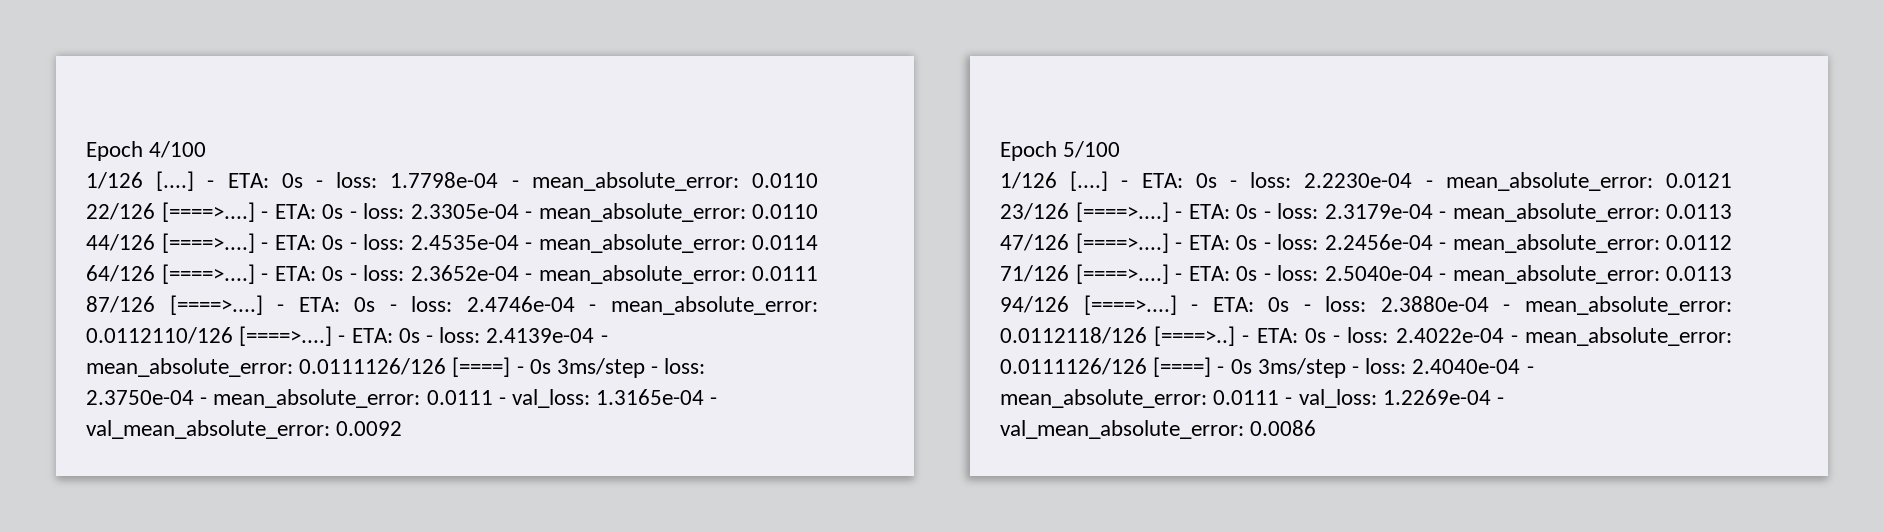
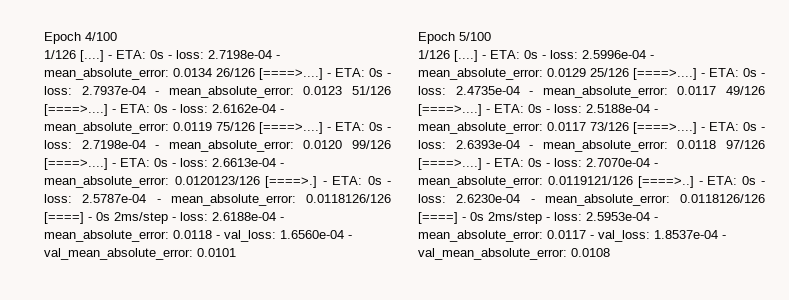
- - ETA: 0s - loss: 1.7798e-04 - mean_absolute_error: 0.0110 22/126 [====>....] - ETA: 0s - loss: 2.3305e-04 - mean_absolute_error: 0.0110 44/126 [====>....] - ETA: 0s - loss: 2.4535e-04 - mean_absolute_error: 0.0114 64/126 [====>....] - ETA: 0s - loss: 2.3652e-04 - mean_absolute_error: 0.0111 87/126 [====>....] - ETA: 0s - loss: 2.4746e-04 - mean_absolute_error: 0.0112110/126 [====>....] - ETA: 0s - loss: 2.4139e-04 - mean_absolute_error: 0.0111126/126 [====] - 0s 3ms/step - loss: 2.3750e-04 - mean_absolute_error: 0.0111 - val_loss: 1.3165e-04 - val_mean_absolute_error: 0.0092
+ - ETA: 0s - loss: 2.7198e-04 - mean_absolute_error: 0.0134 26/126 [====>....] - ETA: 0s - loss: 2.7937e-04 - mean_absolute_error: 0.0123 51/126 [====>....] - ETA: 0s - loss: 2.6162e-04 - mean_absolute_error: 0.0119 75/126 [====>....] - ETA: 0s - loss: 2.7198e-04 - mean_absolute_error: 0.0120 99/126 [====>....] - ETA: 0s - loss: 2.6613e-04 - mean_absolute_error: 0.0120123/126 [====>.] - ETA: 0s - loss: 2.5787e-04 - mean_absolute_error: 0.0118126/126 [====] - 0s 2ms/step - loss: 2.6188e-04 - mean_absolute_error: 0.0118 - val_loss: 1.6560e-04 - val_mean_absolute_error: 0.0101
- - ETA: 0s - loss: 2.2230e-04 - mean_absolute_error: 0.0121 23/126 [====>....] - ETA: 0s - loss: 2.3179e-04 - mean_absolute_error: 0.0113 47/126 [====>....] - ETA: 0s - loss: 2.2456e-04 - mean_absolute_error: 0.0112 71/126 [====>....] - ETA: 0s - loss: 2.5040e-04 - mean_absolute_error: 0.0113 94/126 [====>....] - ETA: 0s - loss: 2.3880e-04 - mean_absolute_error: 0.0112118/126 [====>..]
+ - ETA: 0s - loss: 2.5996e-04 - mean_absolute_error: 0.0129 25/126 [====>....] - ETA: 0s - loss: 2.4735e-04 - mean_absolute_error: 0.0117 49/126 [====>....] - ETA: 0s - loss: 2.5188e-04 - mean_absolute_error: 0.0117 73/126 [====>....] - ETA: 0s - loss: 2.6393e-04 - mean_absolute_error: 0.0118 97/126 [====>....] - ETA: 0s - loss: 2.7070e-04 - mean_absolute_error: 0.0119121/126 [====>..]
- - ETA: 0s - loss: 2.4022e-04 - mean_absolute_error: 0.0111126/126 [====] - 0s 3ms/step - loss: 2.4040e-04 - mean_absolute_error: 0.0111 - val_loss: 1.2269e-04 - val_mean_absolute_error: 0.0086
+ - ETA: 0s - loss: 2.6230e-04 - mean_absolute_error: 0.0118126/126 [====] - 0s 2ms/step - loss: 2.5953e-04 - mean_absolute_error: 0.0117 - val_loss: 1.8537e-04 - val_mean_absolute_error: 0.0108

